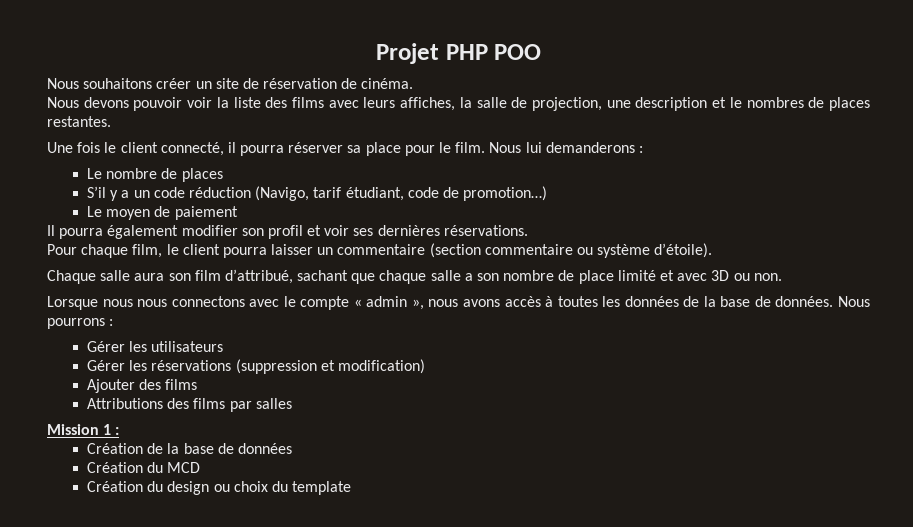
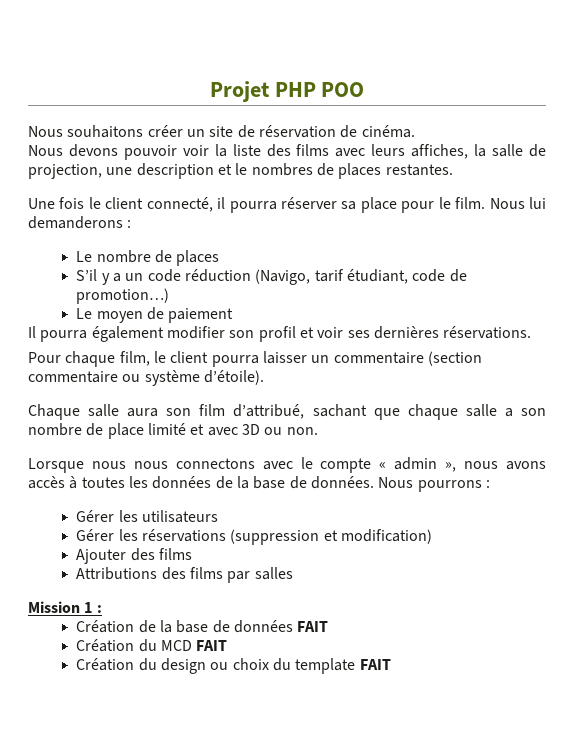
- Création de la base de données
+ Création de la base de données FAIT
- Création du MCD
+ Création du MCD FAIT
- Création du design ou choix du template
+ Création du design ou choix du template FAIT

